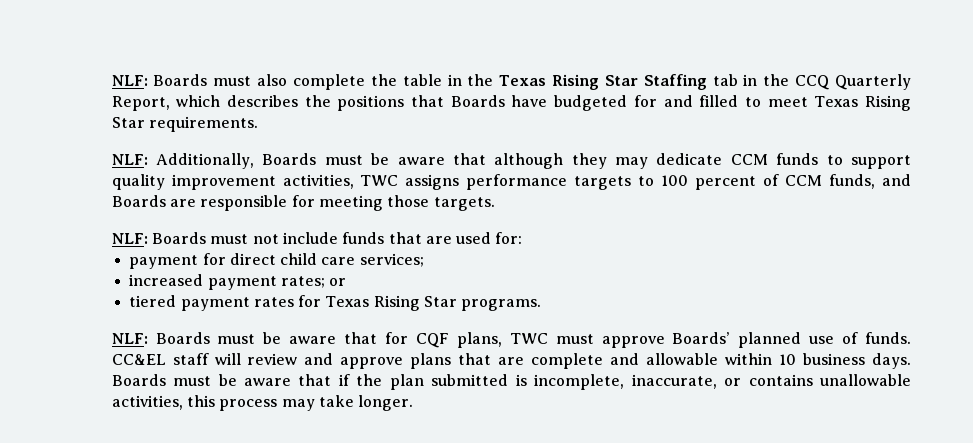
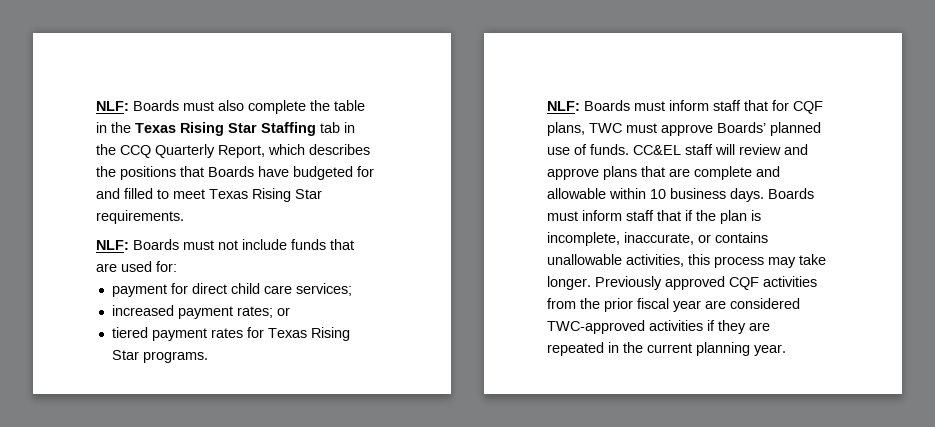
- NLF: Additionally, Boards must be aware that although they may dedicate CCM funds to support quality improvement activities, TWC assigns performance targets to 100 percent of CCM funds, and Boards are responsible for meeting those targets.
- NLF: Boards must be aware that for CQF plans, TWC must approve Boards’ planned use of funds.
+ NLF: Boards must inform staff that for CQF plans, TWC must approve Boards’ planned use of funds.
- Boards must be aware that if the plan submitted is incomplete, inaccurate, or contains unallowable activities, this process may take longer.
+ Boards must inform staff that if the plan is incomplete, inaccurate, or contains unallowable activities, this process may take longer.
+ Previously approved CQF activities from the prior fiscal year are considered TWC-approved activities if they are repeated in the current planning year.

